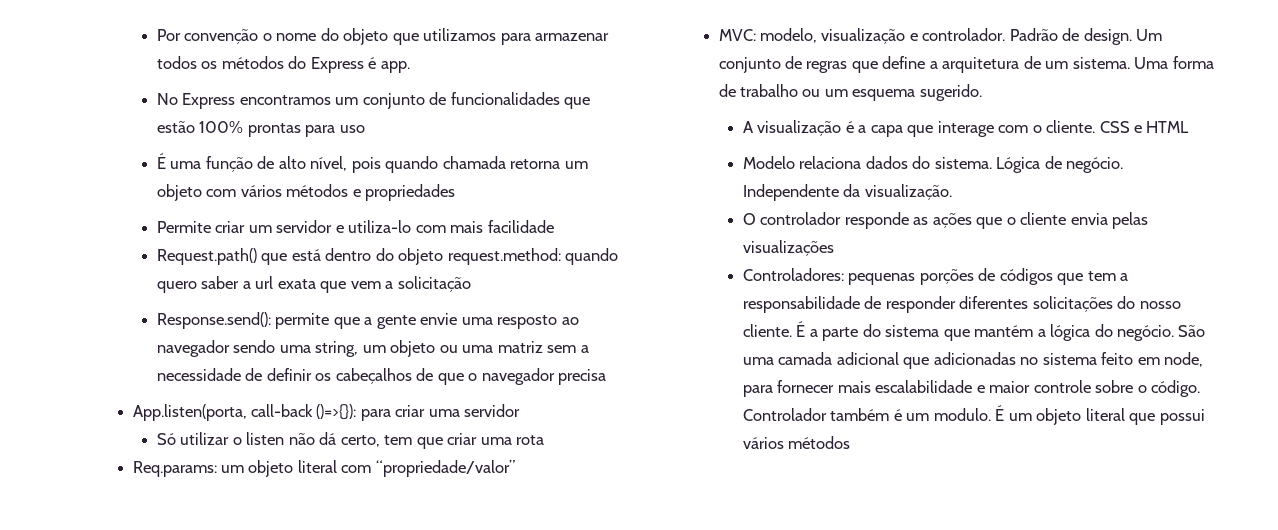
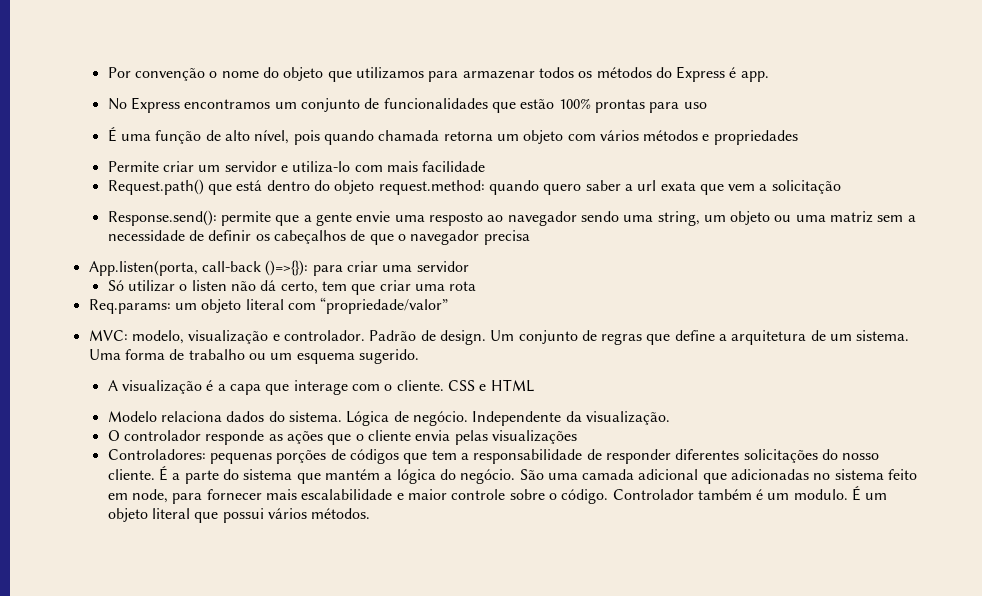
- É um objeto literal que possui vários métodos
+ É um objeto literal que possui vários métodos.

